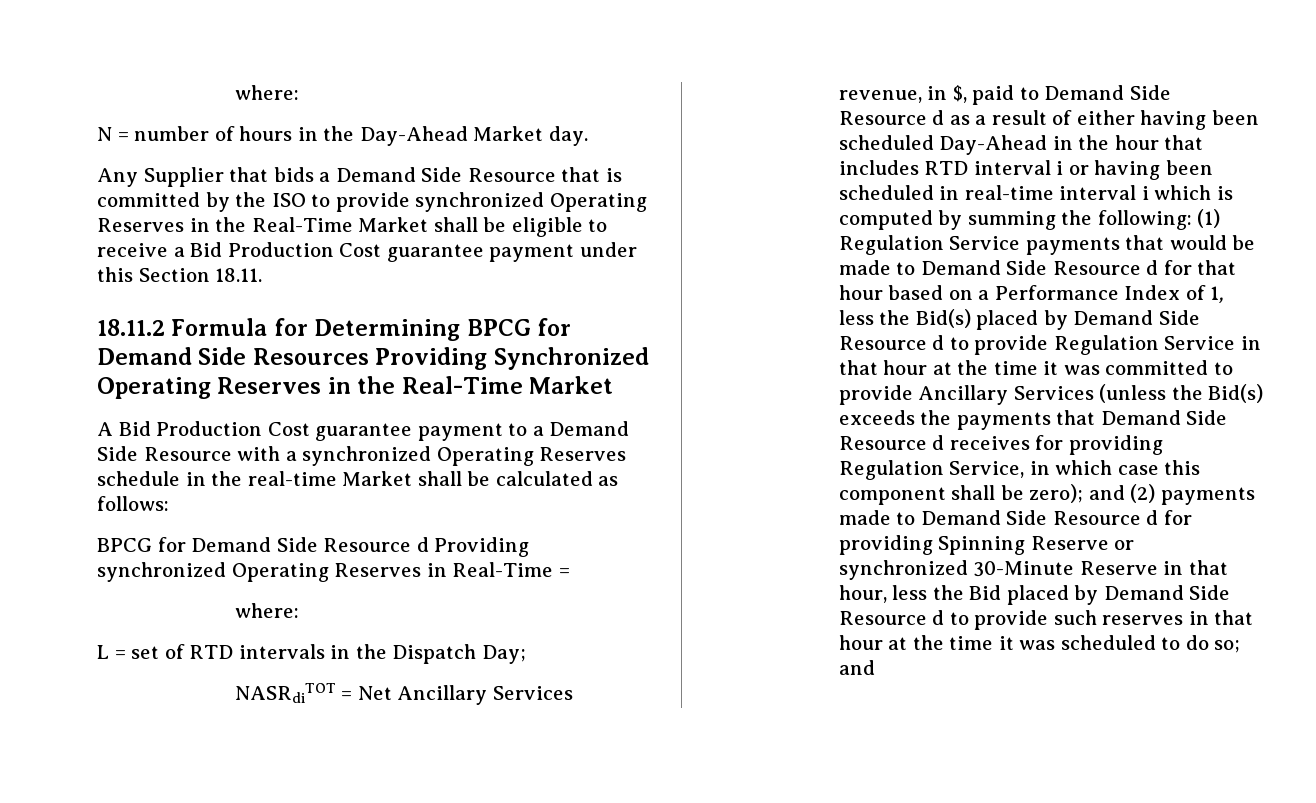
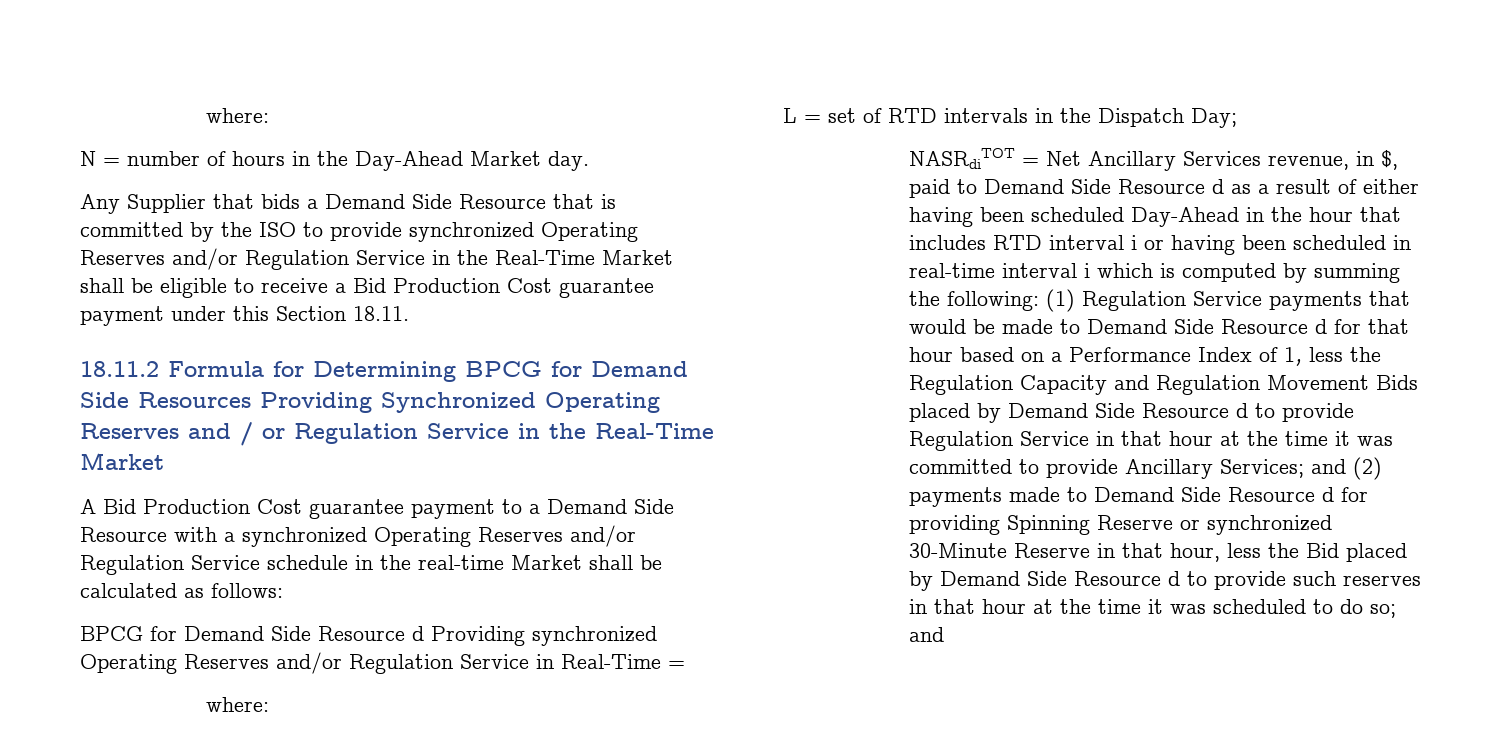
- Any Supplier that bids a Demand Side Resource that is committed by the ISO to provide synchronized Operating Reserves in the Real-Time Market shall be eligible to receive a Bid Production Cost guarantee payment under this Section 18.11.
+ Any Supplier that bids a Demand Side Resource that is committed by the ISO to provide synchronized Operating Reserves and/or Regulation Service in the Real-Time Market shall be eligible to receive a Bid Production Cost guarantee payment under this Section 18.11.
- 18.11.2 Formula for Determining BPCG for Demand Side Resources Providing Synchronized Operating Reserves in the Real-Time Market
+ 18.11.2 Formula for Determining BPCG for Demand Side Resources Providing Synchronized Operating Reserves and / or Regulation Service in the Real-Time Market
- A Bid Production Cost guarantee payment to a Demand Side Resource with a synchronized Operating Reserves schedule in the real-time Market shall be calculated as follows:
+ A Bid Production Cost guarantee payment to a Demand Side Resource with a synchronized Operating Reserves and/or Regulation Service schedule in the real-time Market shall be calculated as follows:
- BPCG for Demand Side Resource d Providing synchronized Operating Reserves in Real-Time =
+ BPCG for Demand Side Resource d Providing synchronized Operating Reserves and/or Regulation Service in Real-Time =
- (1) Regulation Service payments that would be made to Demand Side Resource d for that hour based on a Performance Index of 1, less the Bid(s) placed by Demand Side Resource d to provide Regulation Service in that hour at the time it was committed to provide Ancillary Services (unless the Bid(s) exceeds the payments that Demand Side Resource d receives for providing Regulation Service, in which case this component shall be zero);
+ (1) Regulation Service payments that would be made to Demand Side Resource d for that hour based on a Performance Index of 1, less the Regulation Capacity and Regulation Movement Bids placed by Demand Side Resource d to provide Regulation Service in that hour at the time it was committed to provide Ancillary Services;

